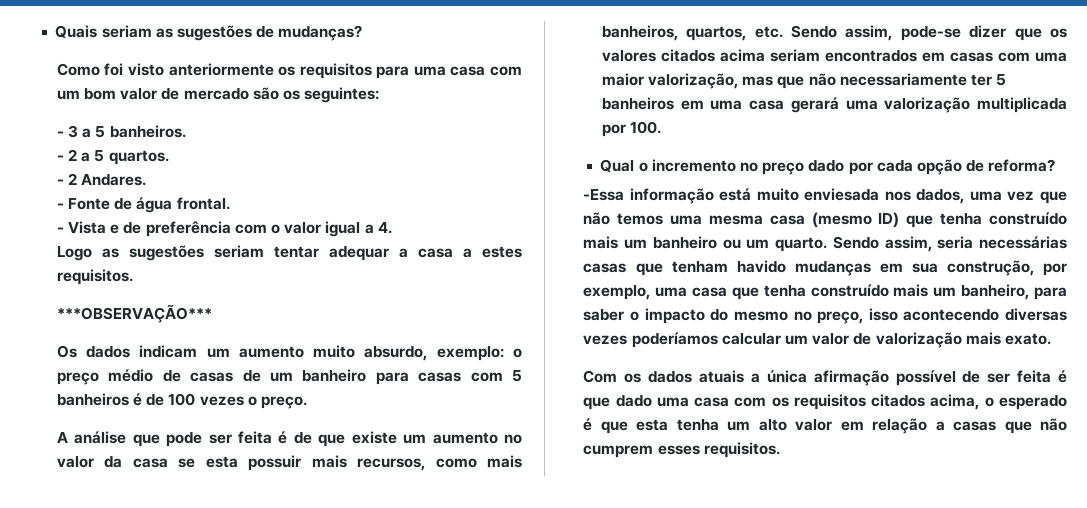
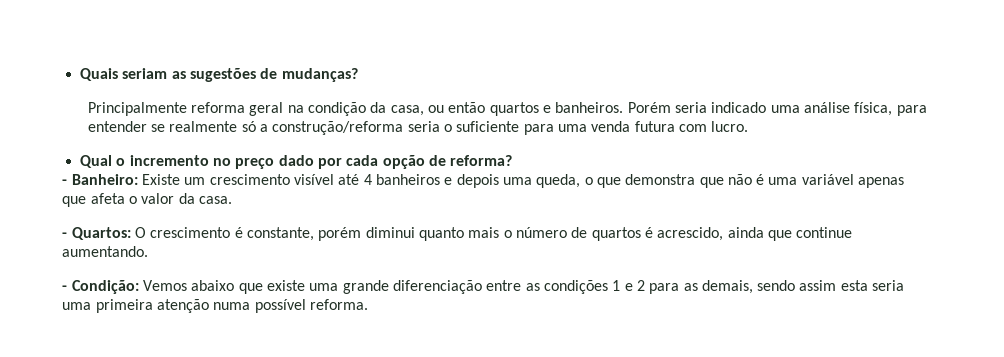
- Como foi visto anteriormente os requisitos para uma casa com um bom valor de mercado são os seguintes:
- - 3 a 5 banheiros.
- - 2 a 5 quartos.
- - 2 Andares.
- - Fonte de água frontal.
- - Vista e de preferência com o valor igual a 4.
- Logo as sugestões seriam tentar adequar a casa a estes requisitos.
- ***OBSERVAÇÃO***
- Os dados indicam um aumento muito absurdo, exemplo: o preço médio de casas de um banheiro para casas com 5 banheiros é de 100 vezes o preço.
- A análise que pode ser feita é de que existe um aumento no valor da casa se esta possuir mais recursos, como mais banheiros, quartos, etc. Sendo assim, pode-se dizer que os valores citados acima seriam encontrados em casas com uma maior valorização, mas que não necessariamente ter 5 banheiros em uma casa gerará uma valorização multiplicada por 100.
+ Principalmente reforma geral na condição da casa, ou então quartos e banheiros. Porém seria indicado uma análise física, para entender se realmente só a construção/reforma seria o suficiente para uma venda futura com lucro.
- -Essa informação está muito enviesada nos dados, uma vez que não temos uma mesma casa (mesmo ID) que tenha construído mais um banheiro ou um quarto. Sendo assim, seria necessárias casas que tenham havido mudanças em sua construção, por exemplo, uma casa que tenha construído mais um banheiro, para saber o impacto do mesmo no preço, isso acontecendo diversas vezes poderíamos calcular um valor de valorização mais exato.
- Com os dados atuais a única afirmação possível de ser feita é que dado uma casa com os requisitos citados acima, o esperado é que esta tenha um alto valor em relação a casas que não cumprem esses requisitos.
+ - Banheiro: Existe um crescimento visível até 4 banheiros e depois uma queda, o que demonstra que não é uma variável apenas que afeta o valor da casa.
+ - Quartos: O crescimento é constante, porém diminui quanto mais o número de quartos é acrescido, ainda que continue aumentando.
+ - Condição: Vemos abaixo que existe uma grande diferenciação entre as condições 1 e 2 para as demais, sendo assim esta seria uma primeira atenção numa possível reforma.

